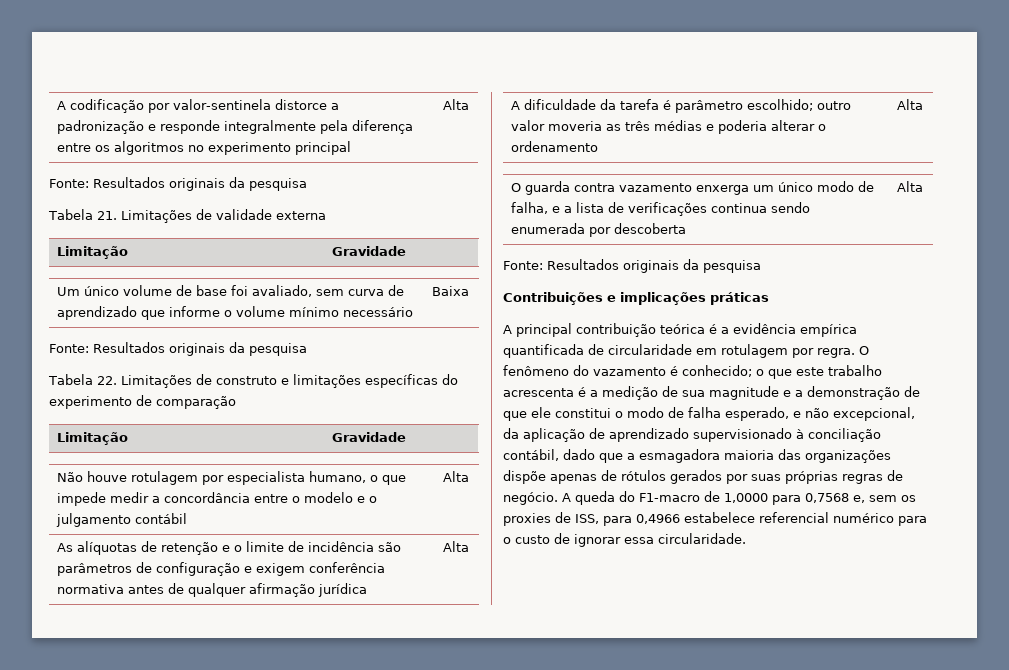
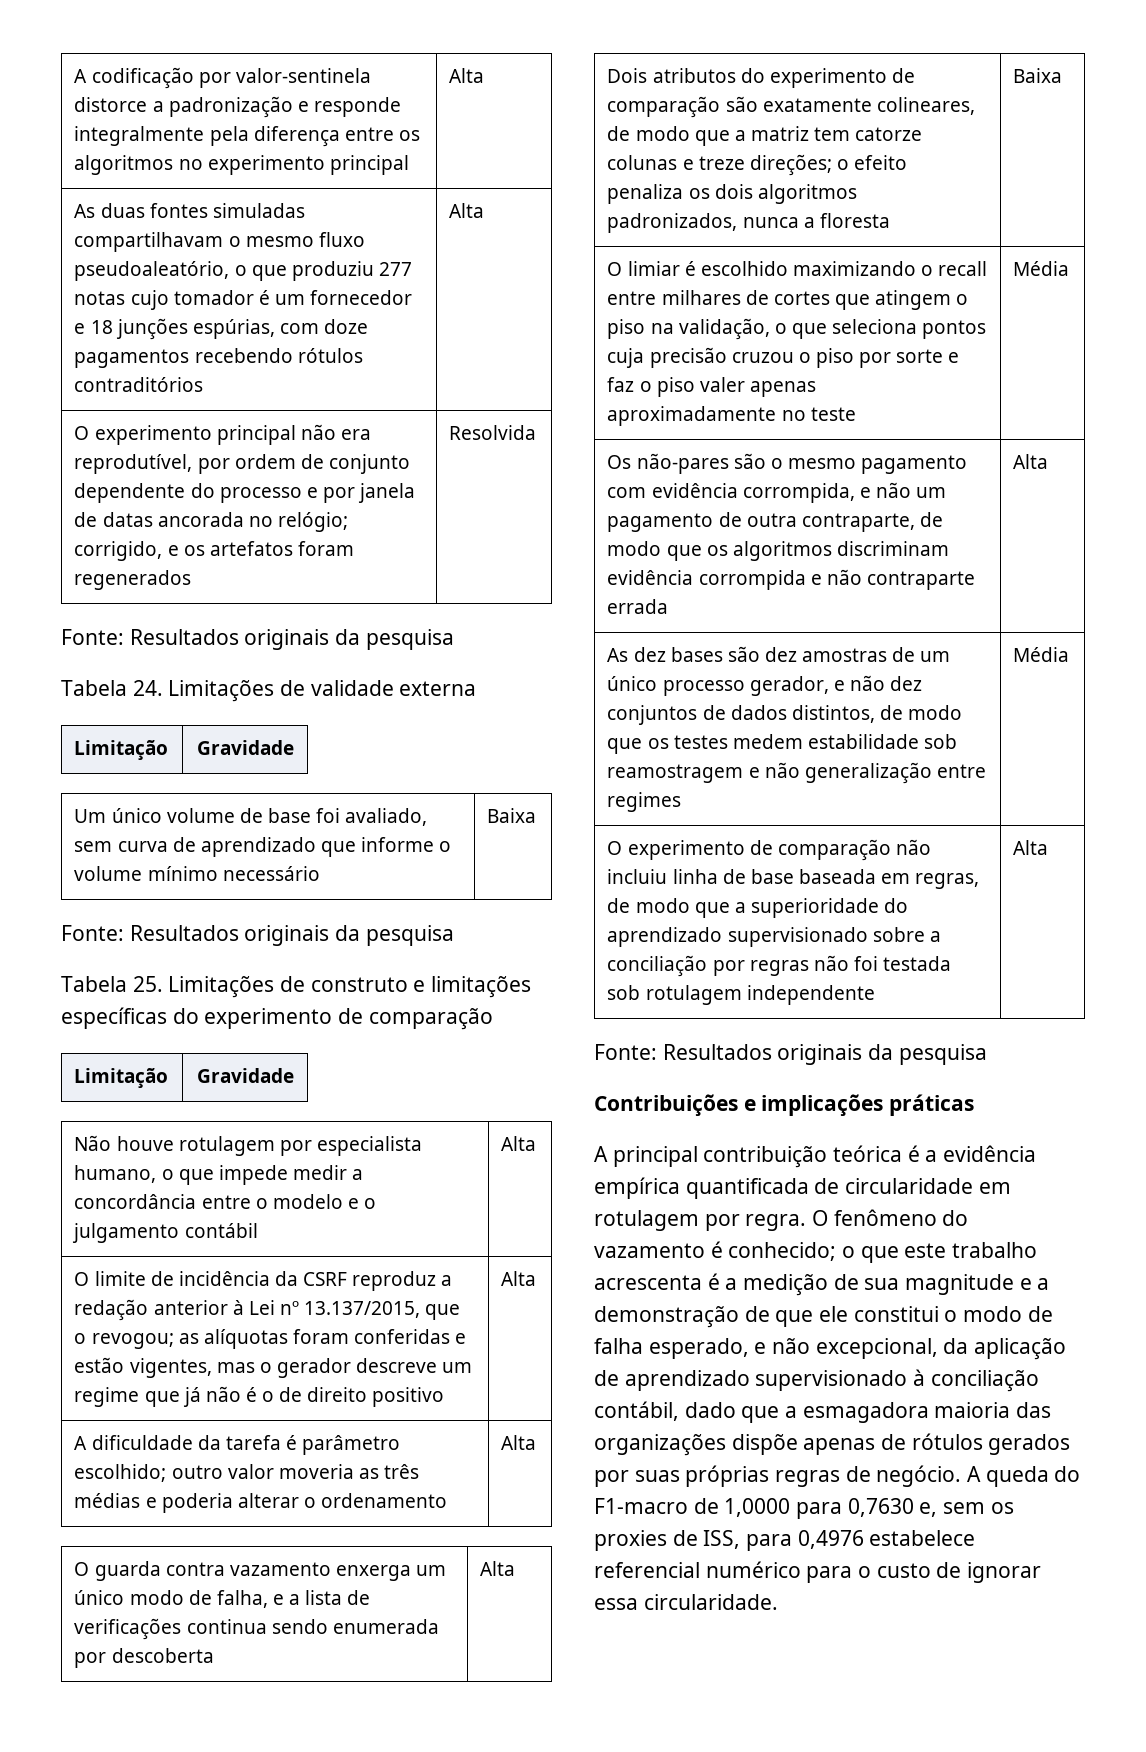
  A codificação por valor-sentinela distorce a padronização e responde integralmente pela diferença entre os algoritmos no experimento principal | Alta
+ As duas fontes simuladas compartilhavam o mesmo fluxo pseudoaleatório, o que produziu 277 notas cujo tomador é um fornecedor e 18 junções espúrias, com doze pagamentos recebendo rótulos contraditórios | Alta
+ O experimento principal não era reprodutível, por ordem de conjunto dependente do processo e por janela de datas ancorada no relógio; corrigido, e os artefatos foram regenerados | Resolvida
  Fonte: Resultados originais da pesquisa
- Tabela 21. Limitações de validade externa
+ Tabela 24. Limitações de validade externa
- Tabela 22. Limitações de construto e limitações específicas do experimento de comparação
+ Tabela 25. Limitações de construto e limitações específicas do experimento de comparação
- As alíquotas de retenção e o limite de incidência são parâmetros de configuração e exigem conferência normativa antes de qualquer afirmação jurídica | Alta
+ O limite de incidência da CSRF reproduz a redação anterior à Lei nº 13.137/2015, que o revogou; as alíquotas foram conferidas e estão vigentes, mas o gerador descreve um regime que já não é o de direito positivo | Alta
+ Dois atributos do experimento de comparação são exatamente colineares, de modo que a matriz tem catorze colunas e treze direções; o efeito penaliza os dois algoritmos padronizados, nunca a floresta | Baixa
+ O limiar é escolhido maximizando o recall entre milhares de cortes que atingem o piso na validação, o que seleciona pontos cuja precisão cruzou o piso por sorte e faz o piso valer apenas aproximadamente no teste | Média
+ Os não-pares são o mesmo pagamento com evidência corrompida, e não um pagamento de outra contraparte, de modo que os algoritmos discriminam evidência corrompida e não contraparte errada | Alta
+ As dez bases são dez amostras de um único processo gerador, e não dez conjuntos de dados distintos, de modo que os testes medem estabilidade sob reamostragem e não generalização entre regimes | Média
+ O experimento de comparação não incluiu linha de base baseada em regras, de modo que a superioridade do aprendizado supervisionado sobre a conciliação por regras não foi testada sob rotulagem independente | Alta
- A queda do F1-macro de 1,0000 para 0,7568 e, sem os proxies de ISS, para 0,4966 estabelece referencial numérico para o custo de ignorar essa circularidade.
+ A queda do F1-macro de 1,0000 para 0,7630 e, sem os proxies de ISS, para 0,4976 estabelece referencial numérico para o custo de ignorar essa circularidade.

